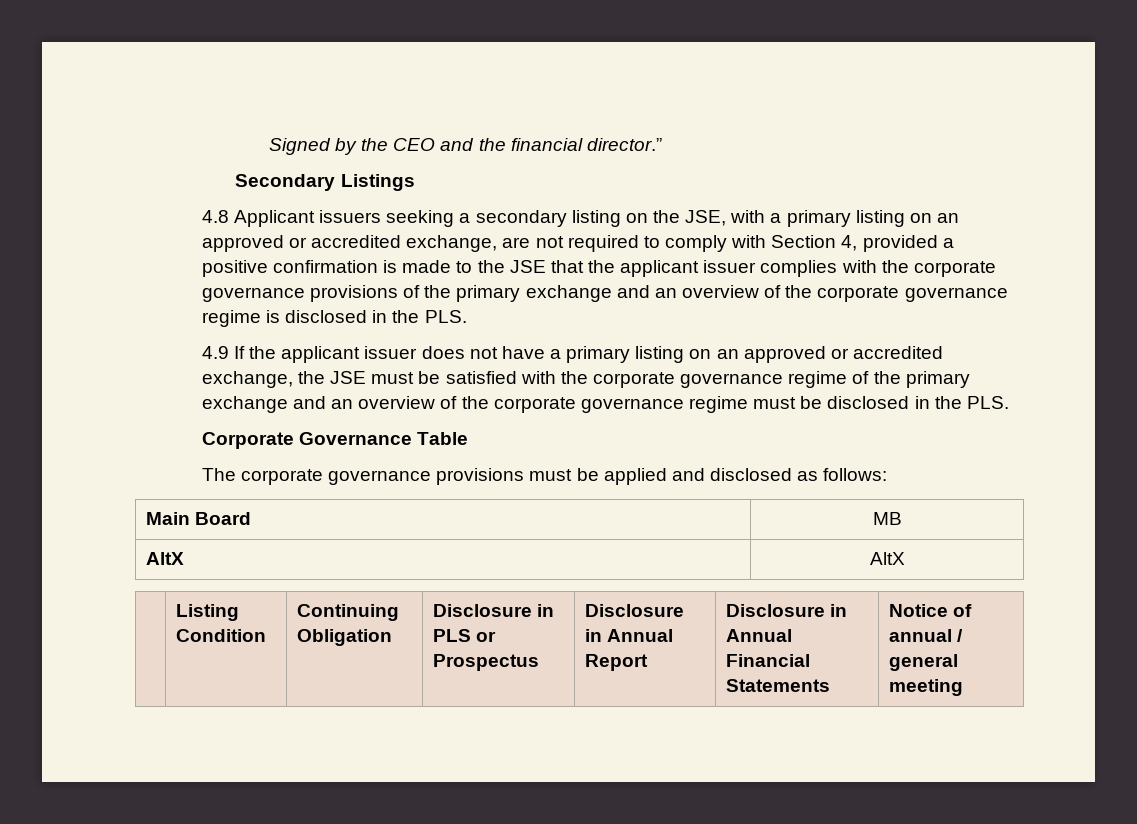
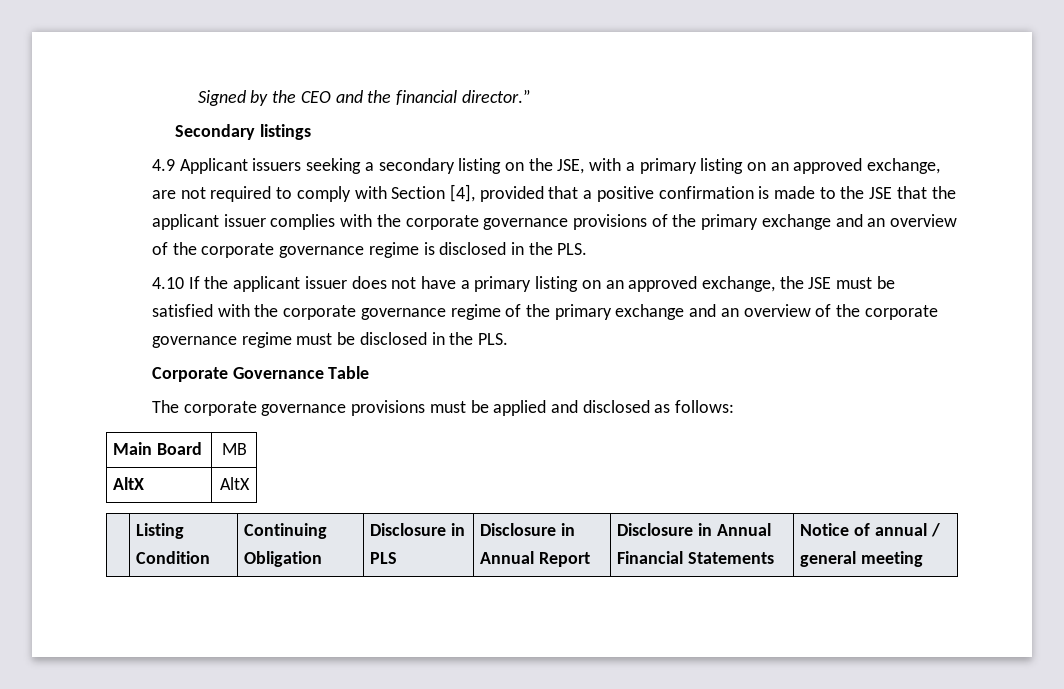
- Secondary Listings
- 4.8 Applicant issuers seeking a secondary listing on the JSE, with a primary listing on an approved or accredited exchange, are not required to comply with Section 4, provided a positive confirmation is made to the JSE that the applicant issuer complies with the corporate governance provisions of the primary exchange and an overview of the corporate governance regime is disclosed in the PLS.
+ Secondary listings
+ 4.9 Applicant issuers seeking a secondary listing on the JSE, with a primary listing on an approved exchange, are not required to comply with Section [4], provided that a positive confirmation is made to the JSE that the applicant issuer complies with the corporate governance provisions of the primary exchange and an overview of the corporate governance regime is disclosed in the PLS.
- 4.9 If the applicant issuer does not have a primary listing on an approved or accredited exchange, the JSE must be satisfied with the corporate governance regime of the primary exchange and an overview of the corporate governance regime must be disclosed in the PLS.
+ 4.10 If the applicant issuer does not have a primary listing on an approved exchange, the JSE must be satisfied with the corporate governance regime of the primary exchange and an overview of the corporate governance regime must be disclosed in the PLS.
- | Listing Condition | Continuing Obligation | Disclosure in PLS or Prospectus | Disclosure in Annual Report | Disclosure in Annual Financial Statements | Notice of annual / general meeting
+ | Listing Condition | Continuing Obligation | Disclosure in PLS | Disclosure in Annual Report | Disclosure in Annual Financial Statements | Notice of annual / general meeting

